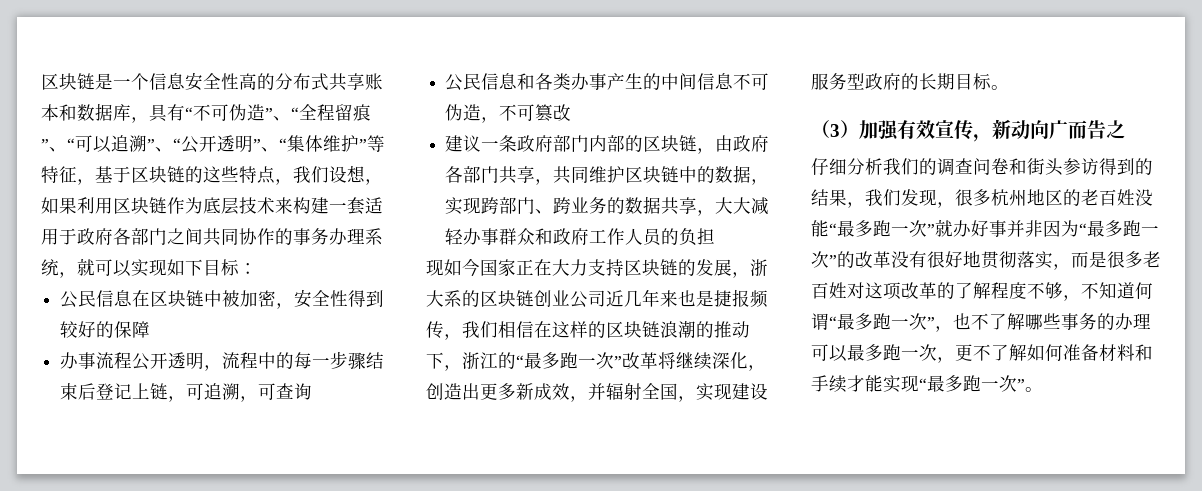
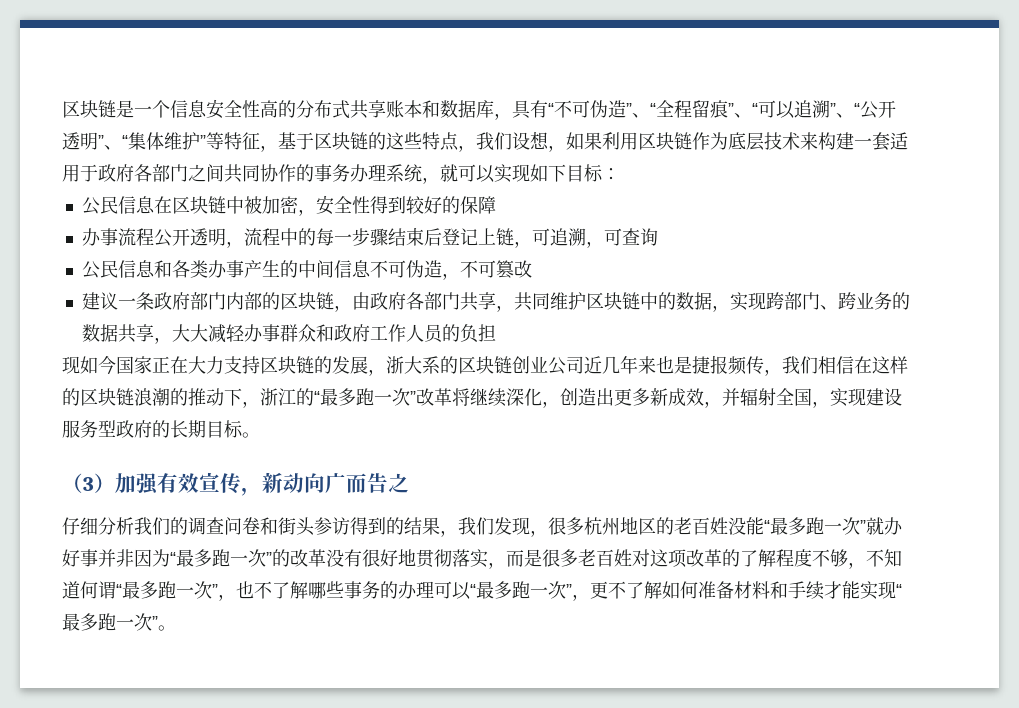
- 仔细分析我们的调查问卷和街头参访得到的结果，我们发现，很多杭州地区的老百姓没能“最多跑一次”就办好事并非因为“最多跑一次”的改革没有很好地贯彻落实，而是很多老百姓对这项改革的了解程度不够，不知道何谓“最多跑一次”，也不了解哪些事务的办理可以最多跑一次，更不了解如何准备材料和手续才能实现“最多跑一次”。
+ 仔细分析我们的调查问卷和街头参访得到的结果，我们发现，很多杭州地区的老百姓没能“最多跑一次”就办好事并非因为“最多跑一次”的改革没有很好地贯彻落实，而是很多老百姓对这项改革的了解程度不够，不知道何谓“最多跑一次”，也不了解哪些事务的办理可以“最多跑一次”，更不了解如何准备材料和手续才能实现“最多跑一次”。

